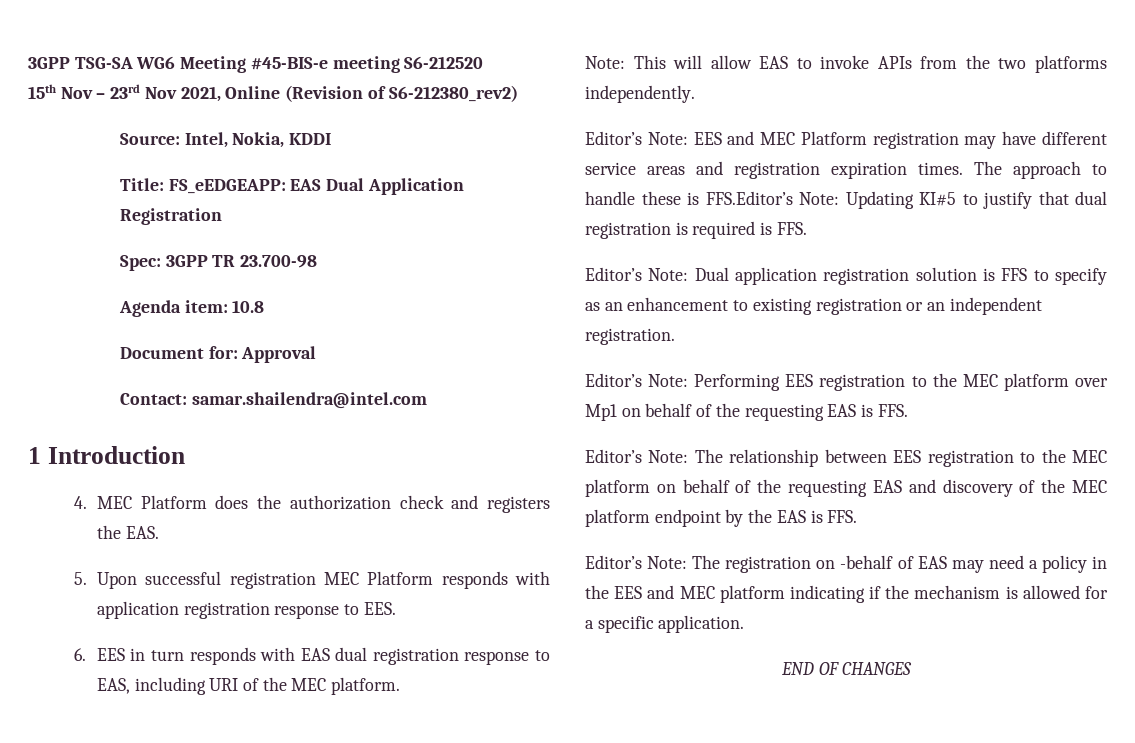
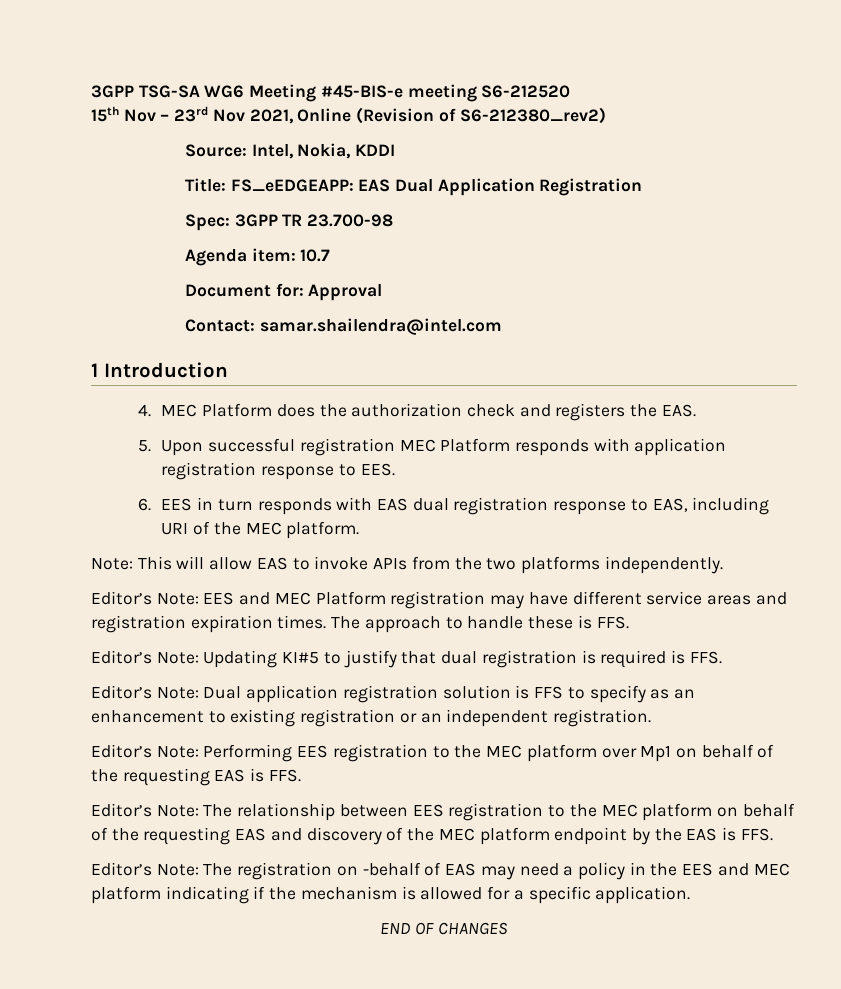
- Agenda item: 10.8
+ Agenda item: 10.7
- The approach to handle these is FFS.Editor’s Note: Updating KI#5 to justify that dual registration is required is FFS.
+ The approach to handle these is FFS.
+ Editor’s Note: Updating KI#5 to justify that dual registration is required is FFS.

